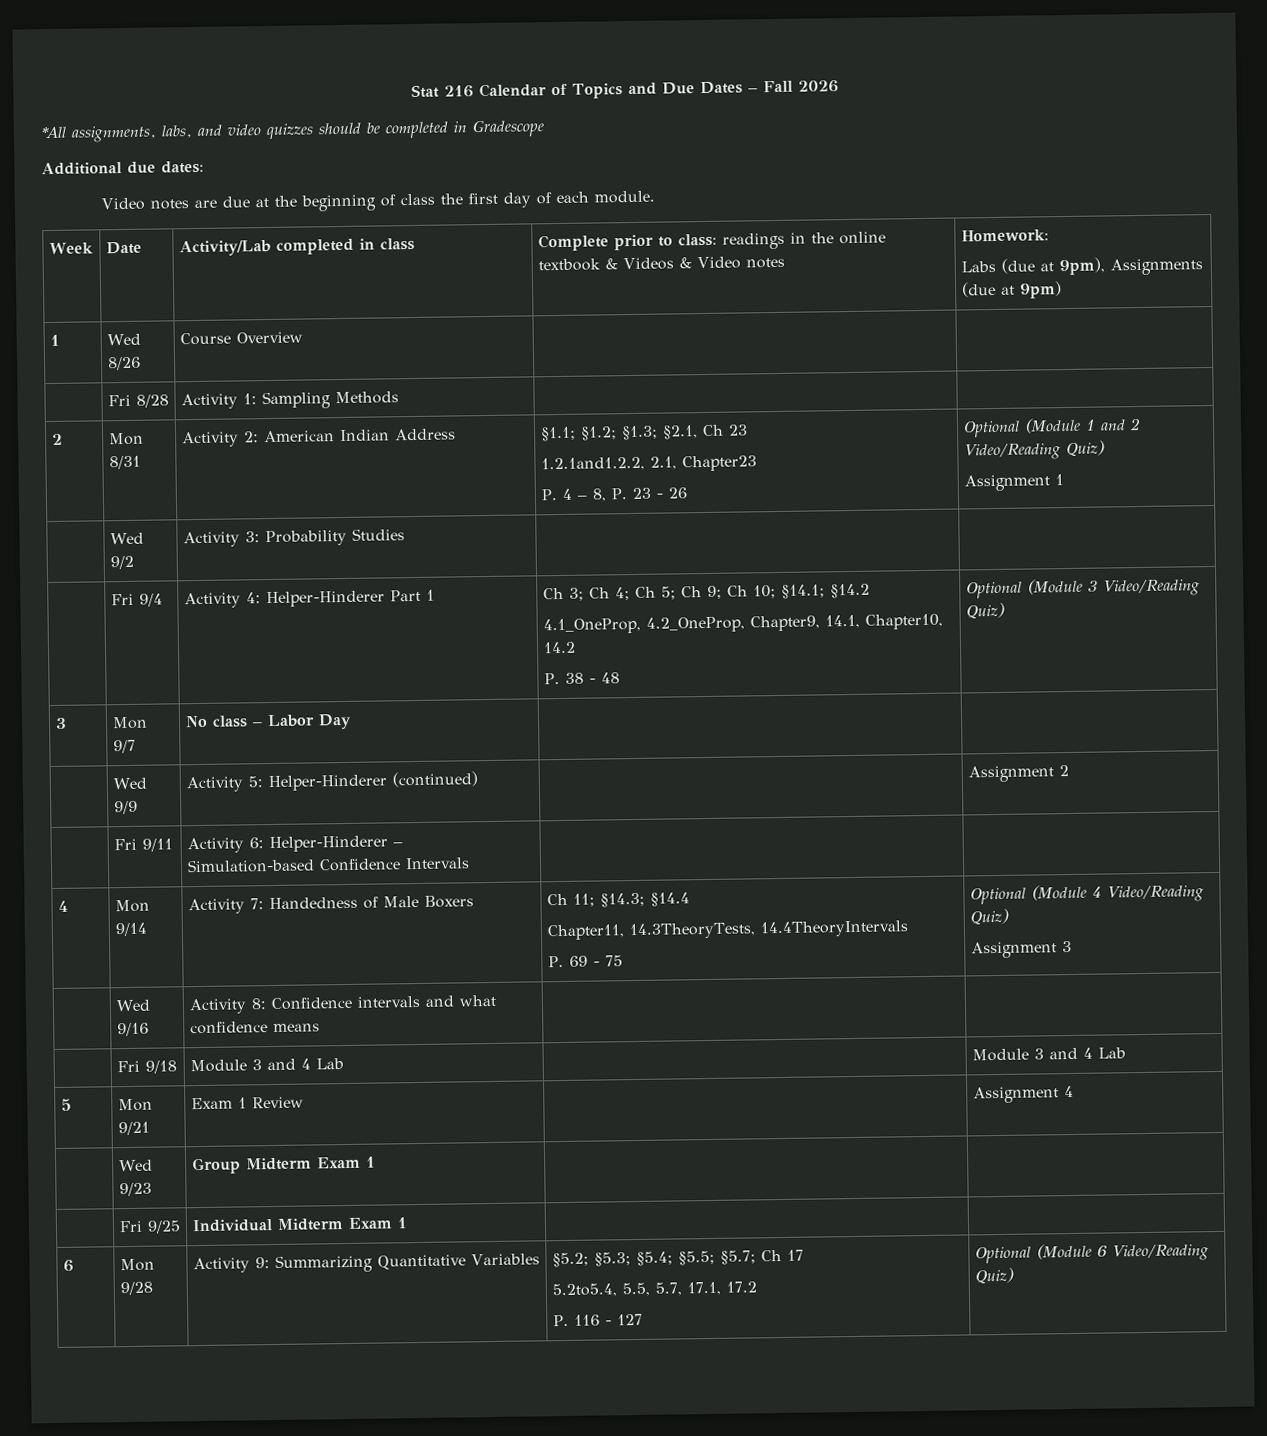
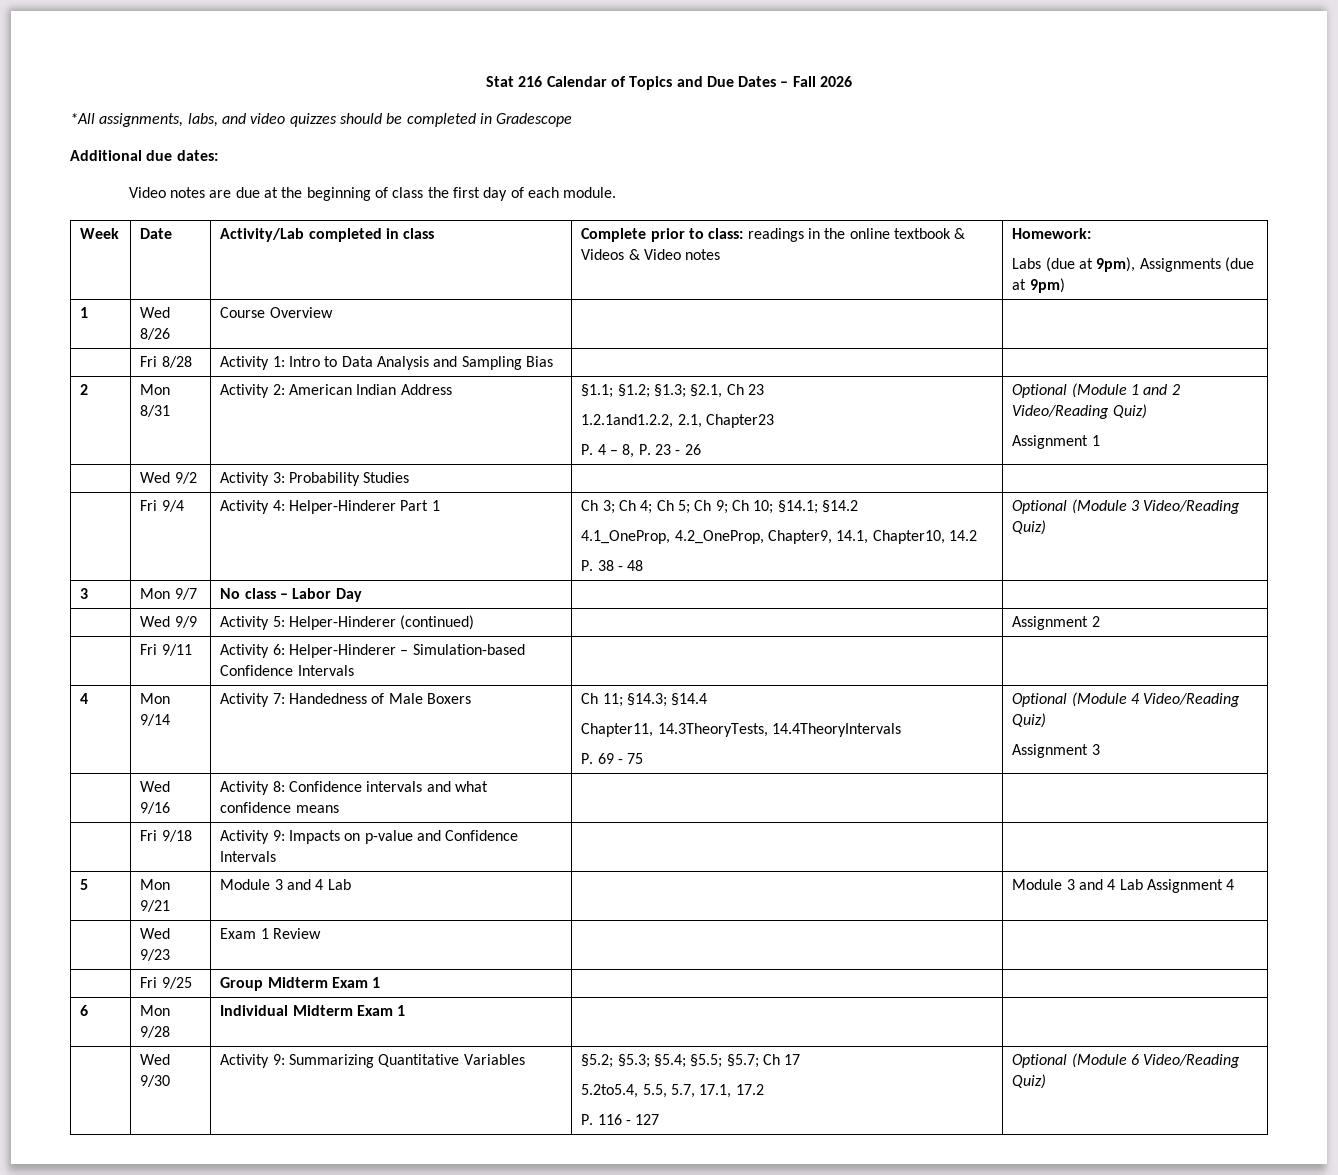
- | Fri 8/28 | Activity 1: Sampling Methods | |
+ | Fri 8/28 | Activity 1: Intro to Data Analysis and Sampling Bias | |
- | Fri 9/18 | Module 3 and 4 Lab | | Module 3 and 4 Lab
- 5 | Mon 9/21 | Exam 1 Review | | Assignment 4
+ | Fri 9/18 | Activity 9: Impacts on p-value and Confidence Intervals | |
+ 5 | Mon 9/21 | Module 3 and 4 Lab | | Module 3 and 4 Lab Assignment 4
- | Wed 9/23 | Group Midterm Exam 1 | |
+ | Wed 9/23 | Exam 1 Review | |
- | Fri 9/25 | Individual Midterm Exam 1 | |
+ | Fri 9/25 | Group Midterm Exam 1 | |
- 6 | Mon 9/28 | Activity 9: Summarizing Quantitative Variables | §5.2; §5.3; §5.4; §5.5; §5.7; Ch 17
+ 6 | Mon 9/28 | Individual Midterm Exam 1 | |
+ | Wed 9/30 | Activity 9: Summarizing Quantitative Variables | §5.2; §5.3; §5.4; §5.5; §5.7; Ch 17

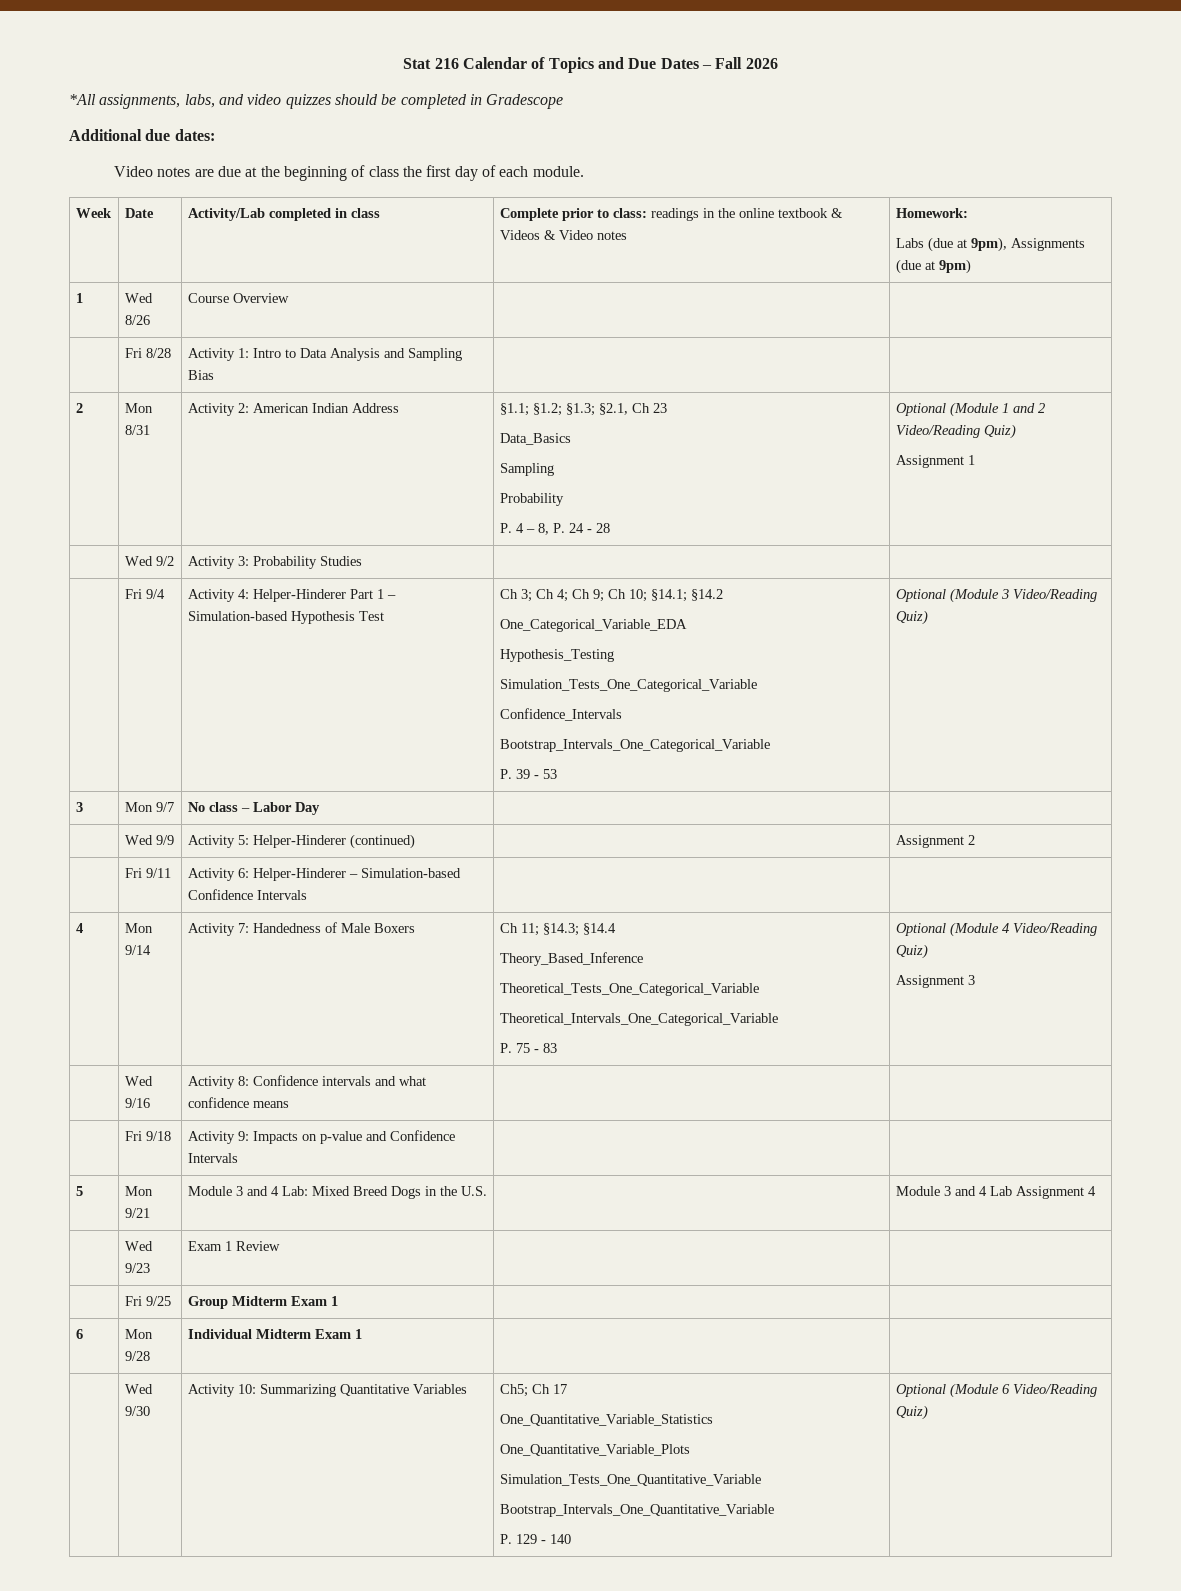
  2 | Mon 8/31 | Activity 2: American Indian Address | §1.1; §1.2; §1.3; §2.1, Ch 23
- 1.2.1and1.2.2, 2.1, Chapter23
- P. 4 – 8, P. 23 - 26 | Optional (Module 1 and 2 Video/Reading Quiz)
+ Data_Basics
+ Sampling
+ Probability
+ P. 4 – 8, P. 24 - 28 | Optional (Module 1 and 2 Video/Reading Quiz)
- | Fri 9/4 | Activity 4: Helper-Hinderer Part 1 | Ch 3; Ch 4; Ch 5; Ch 9; Ch 10; §14.1; §14.2
- 4.1_OneProp, 4.2_OneProp, Chapter9, 14.1, Chapter10, 14.2
- P. 38 - 48 | Optional (Module 3 Video/Reading Quiz)
+ | Fri 9/4 | Activity 4: Helper-Hinderer Part 1 – Simulation-based Hypothesis Test | Ch 3; Ch 4; Ch 9; Ch 10; §14.1; §14.2
+ One_Categorical_Variable_EDA
+ Hypothesis_Testing
+ Simulation_Tests_One_Categorical_Variable
+ Confidence_Intervals
+ Bootstrap_Intervals_One_Categorical_Variable
+ P. 39 - 53 | Optional (Module 3 Video/Reading Quiz)
  4 | Mon 9/14 | Activity 7: Handedness of Male Boxers | Ch 11; §14.3; §14.4
- Chapter11, 14.3TheoryTests, 14.4TheoryIntervals
- P. 69 - 75 | Optional (Module 4 Video/Reading Quiz)
+ Theory_Based_Inference
+ Theoretical_Tests_One_Categorical_Variable
+ Theoretical_Intervals_One_Categorical_Variable
+ P. 75 - 83 | Optional (Module 4 Video/Reading Quiz)
- 5 | Mon 9/21 | Module 3 and 4 Lab | | Module 3 and 4 Lab Assignment 4
+ 5 | Mon 9/21 | Module 3 and 4 Lab: Mixed Breed Dogs in the U.S. | | Module 3 and 4 Lab Assignment 4
- | Wed 9/30 | Activity 9: Summarizing Quantitative Variables | §5.2; §5.3; §5.4; §5.5; §5.7; Ch 17
- 5.2to5.4, 5.5, 5.7, 17.1, 17.2
- P. 116 - 127 | Optional (Module 6 Video/Reading Quiz)
+ | Wed 9/30 | Activity 10: Summarizing Quantitative Variables | Ch5; Ch 17
+ One_Quantitative_Variable_Statistics
+ One_Quantitative_Variable_Plots
+ Simulation_Tests_One_Quantitative_Variable
+ Bootstrap_Intervals_One_Quantitative_Variable
+ P. 129 - 140 | Optional (Module 6 Video/Reading Quiz)

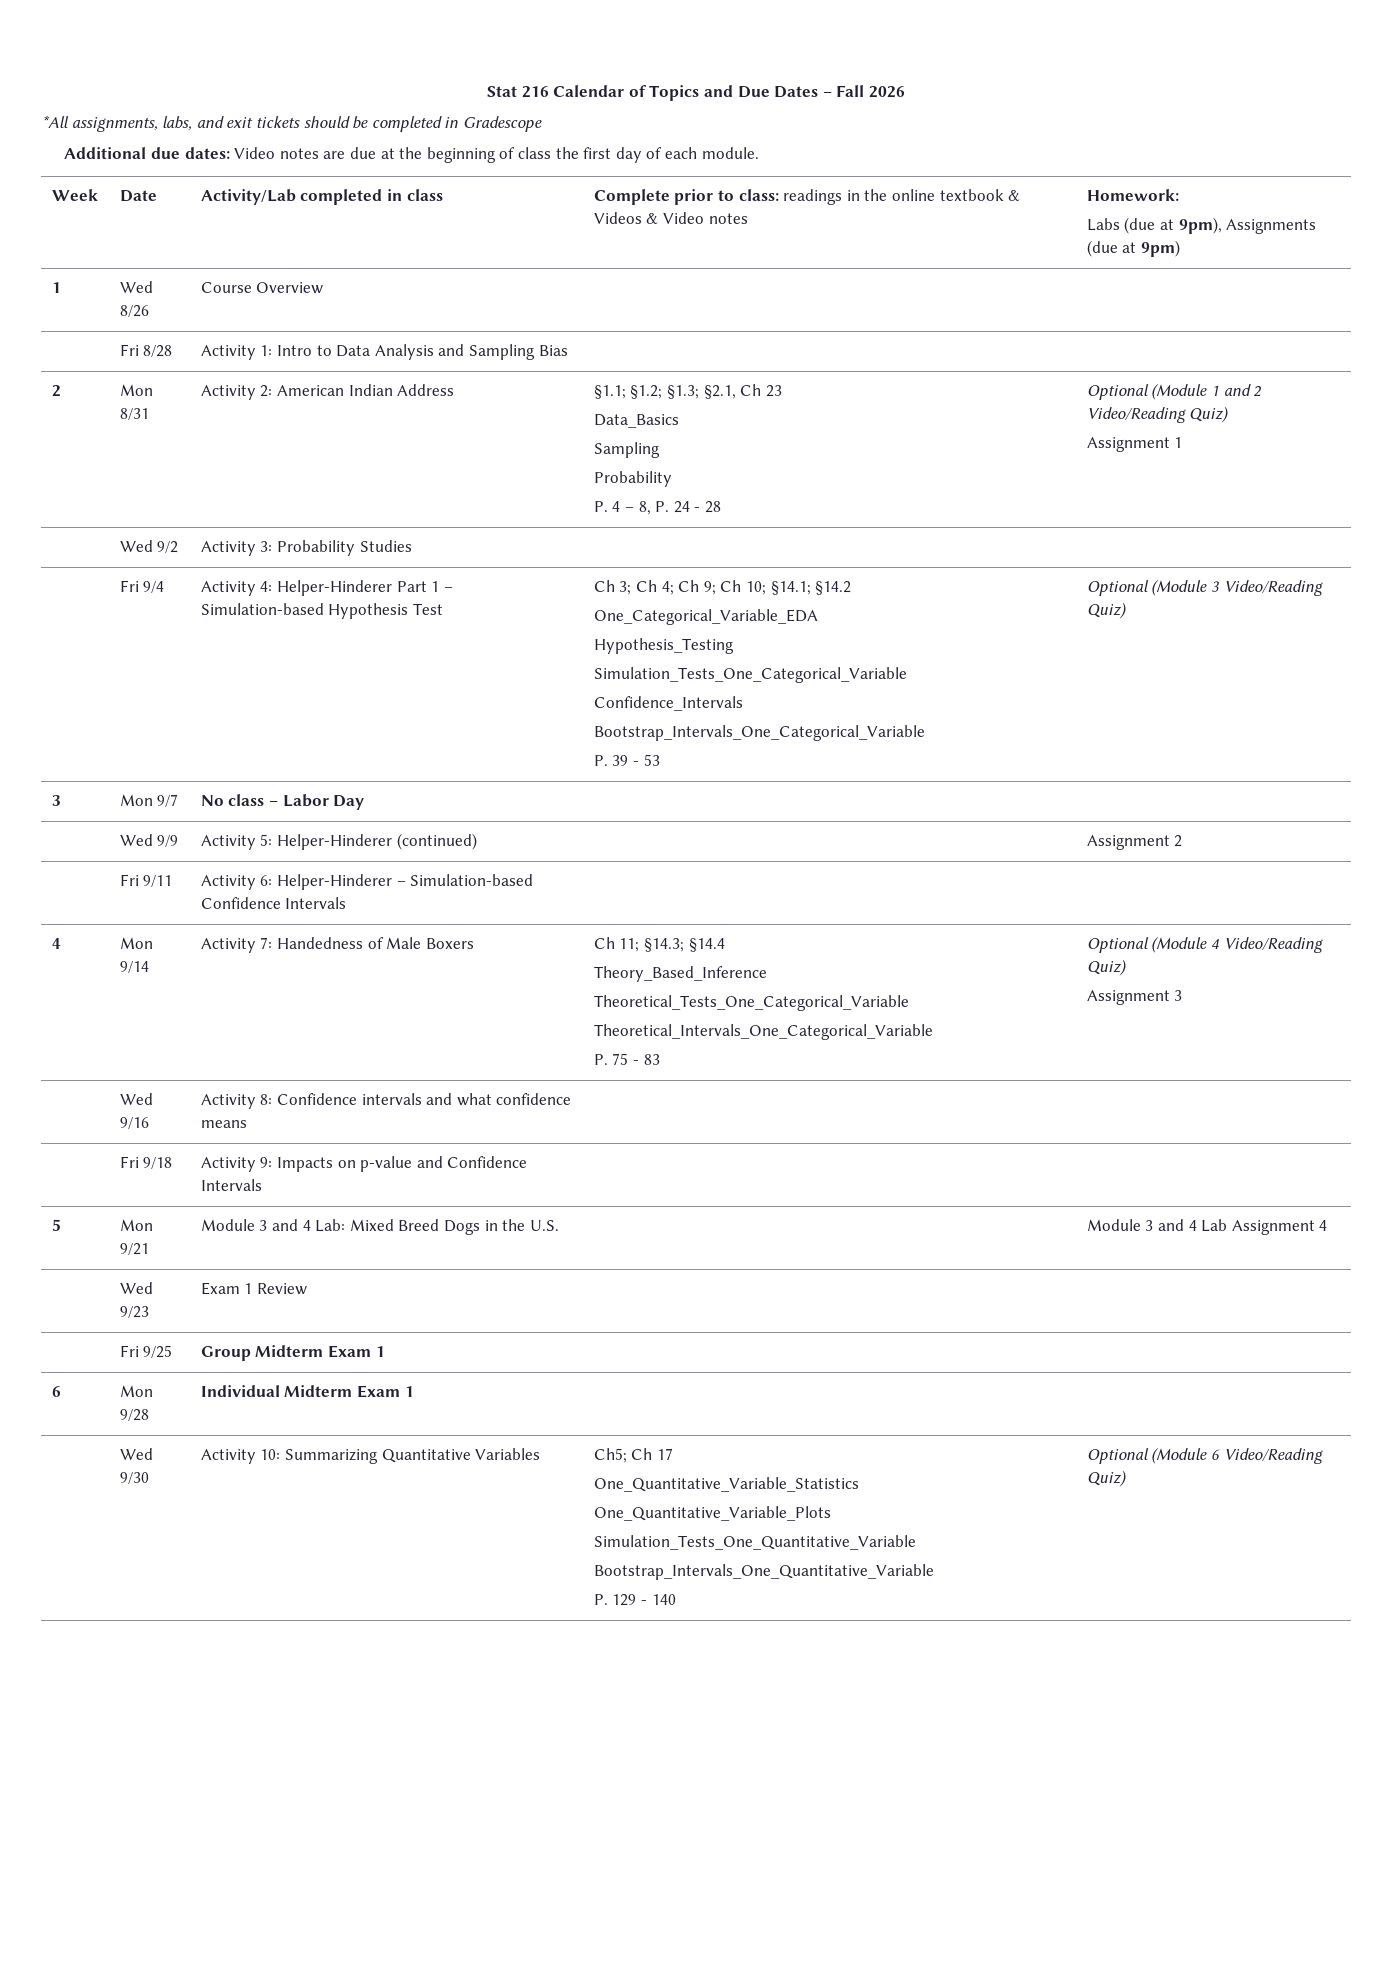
- *All assignments, labs, and video quizzes should be completed in Gradescope
+ *All assignments, labs, and exit tickets should be completed in Gradescope
- Additional due dates:
- Video notes are due at the beginning of class the first day of each module.
+ Additional due dates: Video notes are due at the beginning of class the first day of each module.

